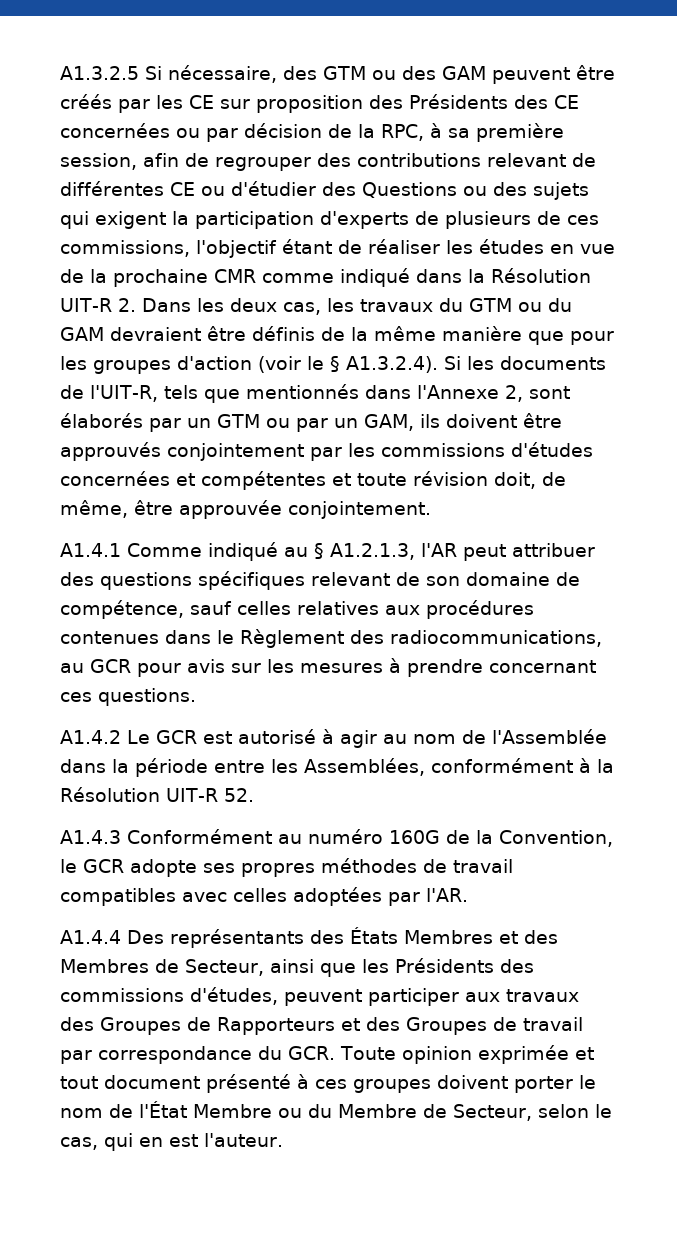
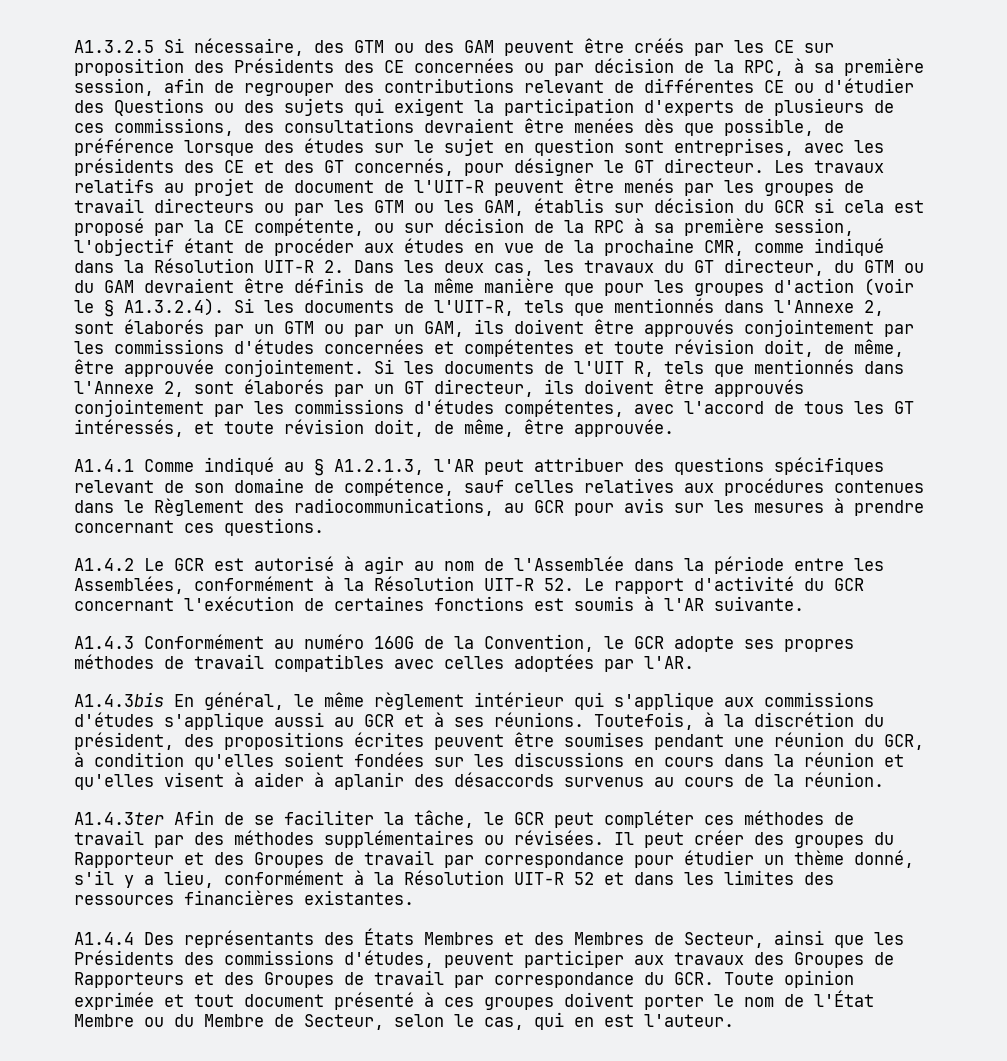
- A1.3.2.5 Si nécessaire, des GTM ou des GAM peuvent être créés par les CE sur proposition des Présidents des CE concernées ou par décision de la RPC, à sa première session, afin de regrouper des contributions relevant de différentes CE ou d'étudier des Questions ou des sujets qui exigent la participation d'experts de plusieurs de ces commissions, l'objectif étant de réaliser les études en vue de la prochaine CMR comme indiqué dans la Résolution UIT-R 2. Dans les deux cas, les travaux du GTM ou du GAM devraient être définis de la même manière que pour les groupes d'action (voir le § A1.3.2.4). Si les documents de l'UIT-R, tels que mentionnés dans l'Annexe 2, sont élaborés par un GTM ou par un GAM, ils doivent être approuvés conjointement par les commissions d'études concernées et compétentes et toute révision doit, de même, être approuvée conjointement.
+ A1.3.2.5 Si nécessaire, des GTM ou des GAM peuvent être créés par les CE sur proposition des Présidents des CE concernées ou par décision de la RPC, à sa première session, afin de regrouper des contributions relevant de différentes CE ou d'étudier des Questions ou des sujets qui exigent la participation d'experts de plusieurs de ces commissions, des consultations devraient être menées dès que possible, de préférence lorsque des études sur le sujet en question sont entreprises, avec les présidents des CE et des GT concernés, pour désigner le GT directeur. Les travaux relatifs au projet de document de l'UIT-R peuvent être menés par les groupes de travail directeurs ou par les GTM ou les GAM, établis sur décision du GCR si cela est proposé par la CE compétente, ou sur décision de la RPC à sa première session, l'objectif étant de procéder aux études en vue de la prochaine CMR, comme indiqué dans la Résolution UIT-R 2. Dans les deux cas, les travaux du GT directeur, du GTM ou du GAM devraient être définis de la même manière que pour les groupes d'action (voir le § A1.3.2.4). Si les documents de l'UIT-R, tels que mentionnés dans l'Annexe 2, sont élaborés par un GTM ou par un GAM, ils doivent être approuvés conjointement par les commissions d'études concernées et compétentes et toute révision doit, de même, être approuvée conjointement. Si les documents de l'UIT R, tels que mentionnés dans l'Annexe 2, sont élaborés par un GT directeur, ils doivent être approuvés conjointement par les commissions d'études compétentes, avec l'accord de tous les GT intéressés, et toute révision doit, de même, être approuvée.
- A1.4.2 Le GCR est autorisé à agir au nom de l'Assemblée dans la période entre les Assemblées, conformément à la Résolution UIT-R 52.
+ A1.4.2 Le GCR est autorisé à agir au nom de l'Assemblée dans la période entre les Assemblées, conformément à la Résolution UIT-R 52. Le rapport d'activité du GCR concernant l'exécution de certaines fonctions est soumis à l'AR suivante.
+ A1.4.3bis En général, le même règlement intérieur qui s'applique aux commissions d'études s'applique aussi au GCR et à ses réunions. Toutefois, à la discrétion du président, des propositions écrites peuvent être soumises pendant une réunion du GCR, à condition qu'elles soient fondées sur les discussions en cours dans la réunion et qu'elles visent à aider à aplanir des désaccords survenus au cours de la réunion.
+ A1.4.3ter Afin de se faciliter la tâche, le GCR peut compléter ces méthodes de travail par des méthodes supplémentaires ou révisées. Il peut créer des groupes du Rapporteur et des Groupes de travail par correspondance pour étudier un thème donné, s'il y a lieu, conformément à la Résolution UIT-R 52 et dans les limites des ressources financières existantes.

